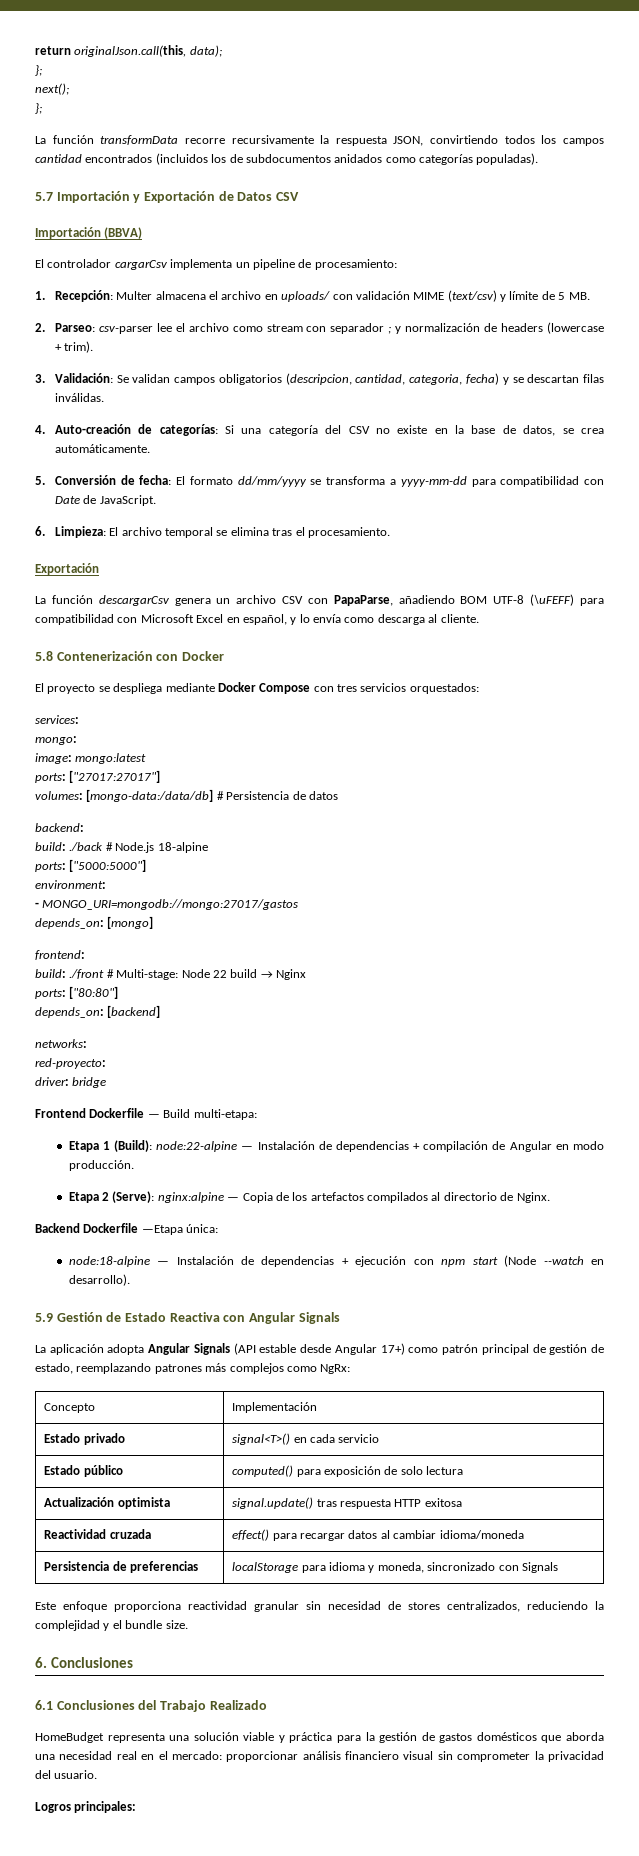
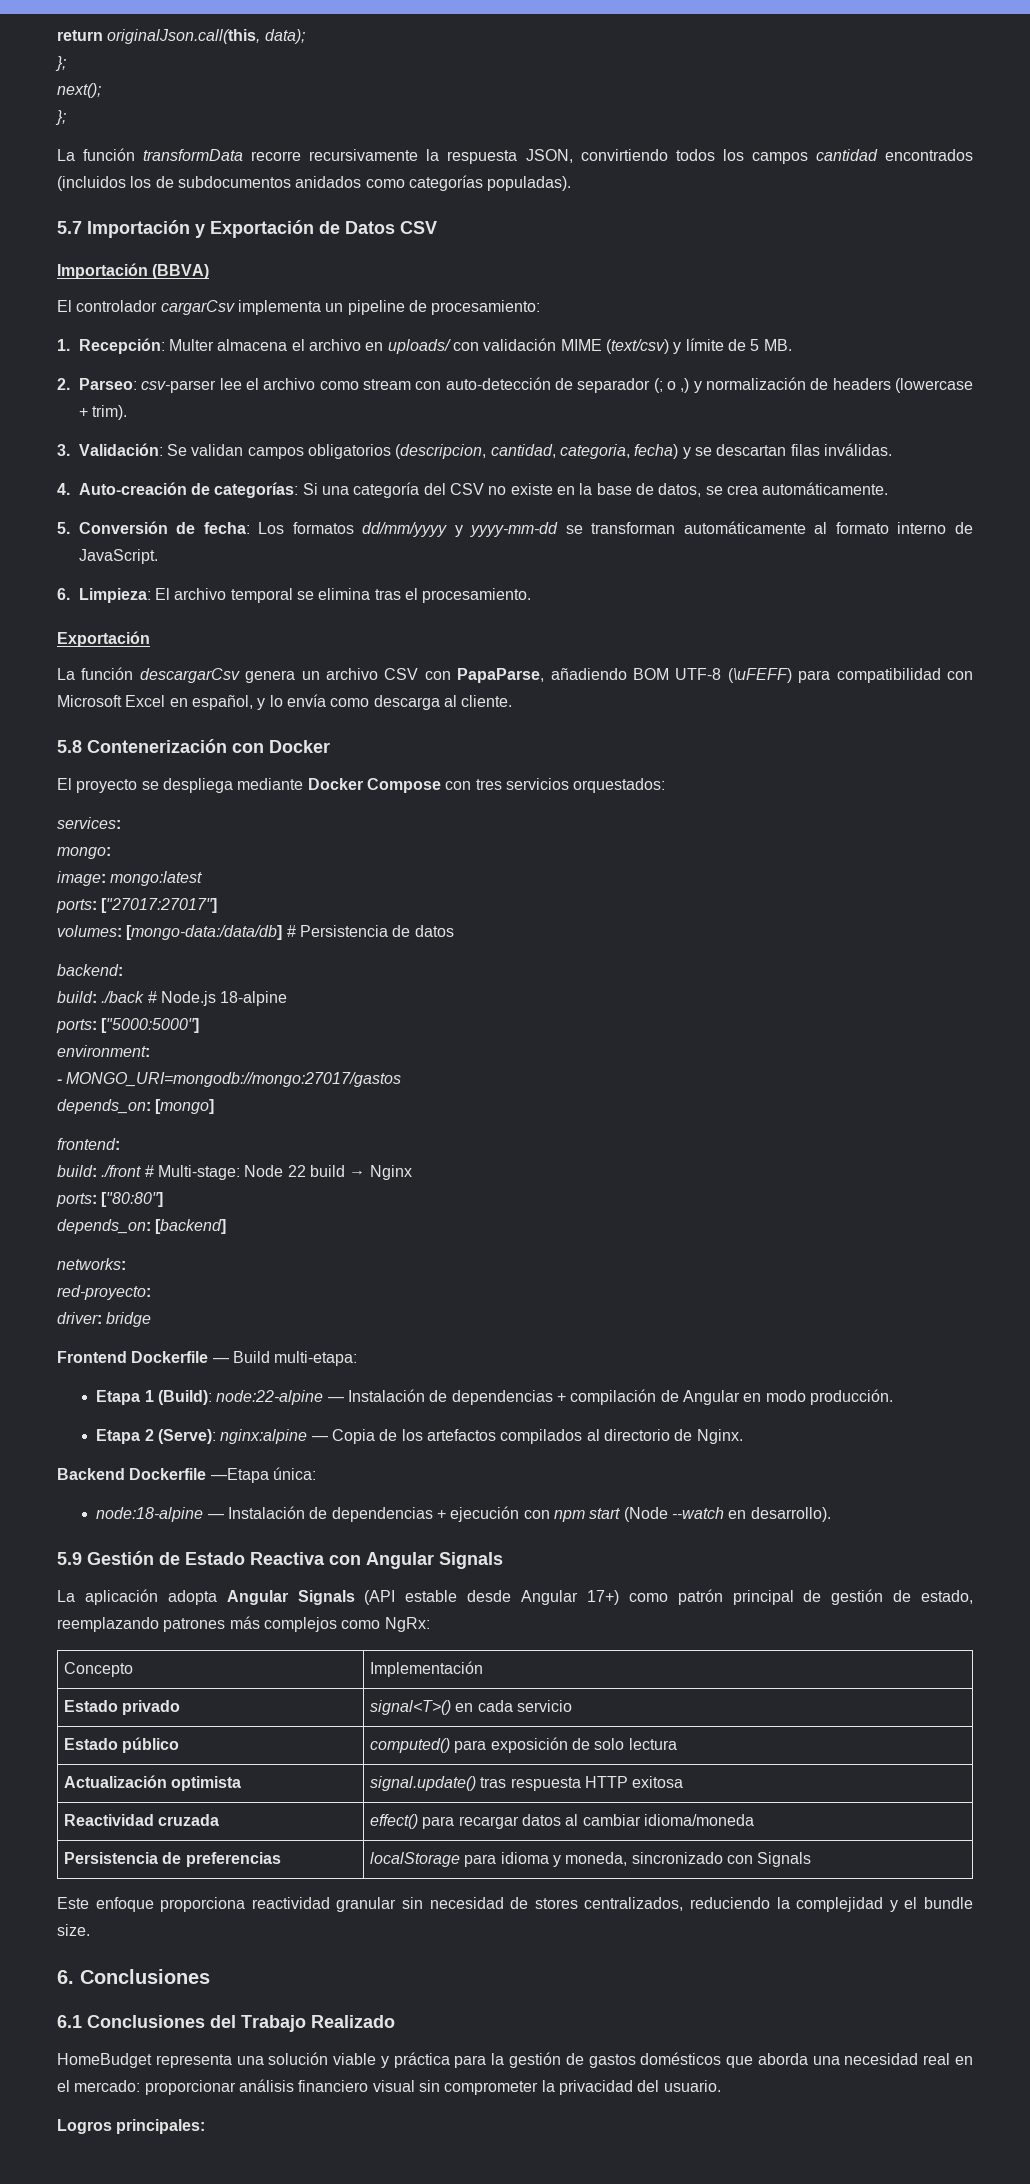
- 2. Parseo: csv-parser lee el archivo como stream con separador ; y normalización de headers (lowercase + trim).
+ 2. Parseo: csv-parser lee el archivo como stream con auto-detección de separador (; o ,) y normalización de headers (lowercase + trim).
- 5. Conversión de fecha: El formato dd/mm/yyyy se transforma a yyyy-mm-dd para compatibilidad con Date de JavaScript.
+ 5. Conversión de fecha: Los formatos dd/mm/yyyy y yyyy-mm-dd se transforman automáticamente al formato interno de JavaScript.

